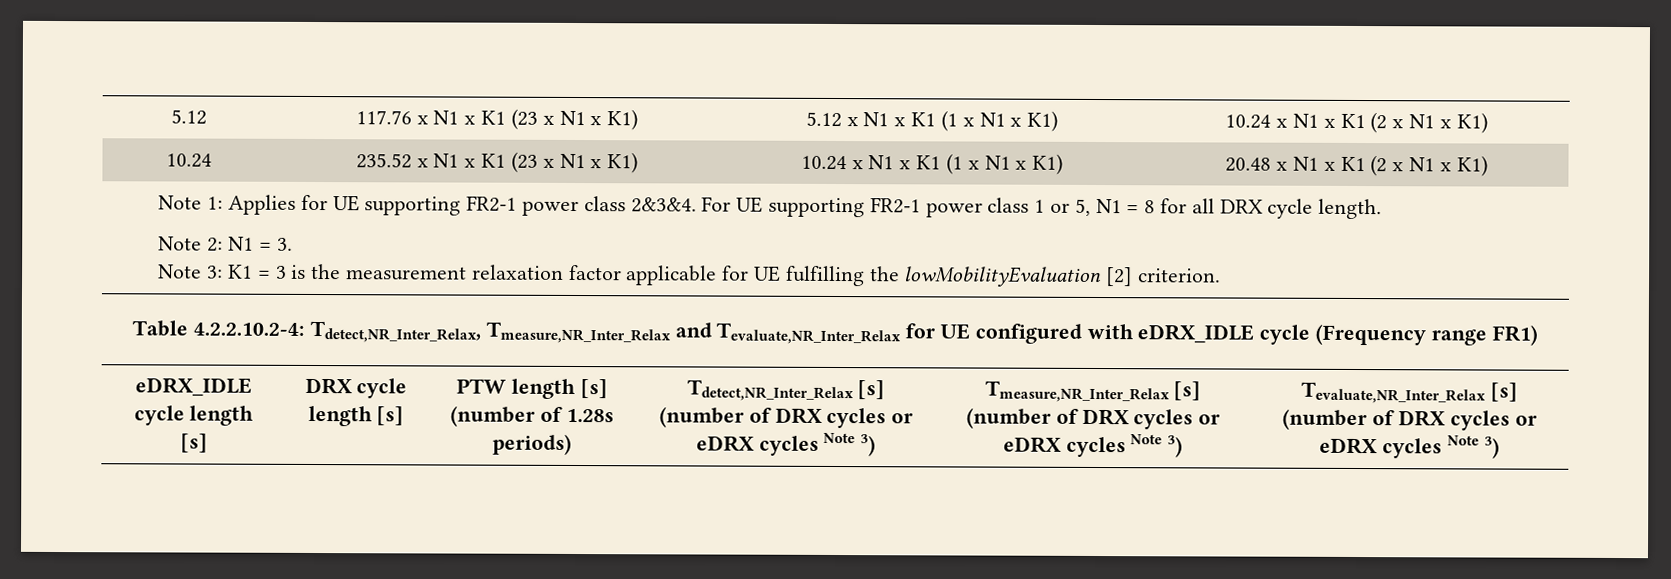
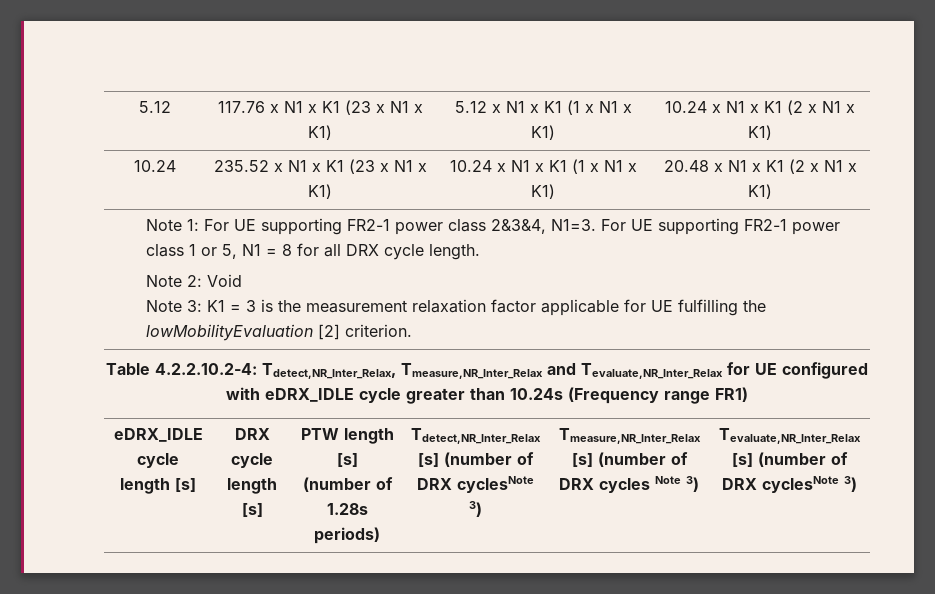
- Note 1: Applies for UE supporting FR2-1 power class 2&3&4.
+ Note 1: For UE supporting FR2-1 power class 2&3&4, N1=3.
- Note 2: N1 = 3.
+ Note 2: Void
- Table 4.2.2.10.2-4: Tdetect,NR_Inter_Relax, Tmeasure,NR_Inter_Relax and Tevaluate,NR_Inter_Relax for UE configured with eDRX_IDLE cycle (Frequency range FR1)
+ Table 4.2.2.10.2-4: Tdetect,NR_Inter_Relax, Tmeasure,NR_Inter_Relax and Tevaluate,NR_Inter_Relax for UE configured with eDRX_IDLE cycle greater than 10.24s (Frequency range FR1)
- Tdetect,NR_Inter_Relax [s] (number of DRX cycles or eDRX cycles Note 3)
+ Tdetect,NR_Inter_Relax [s] (number of DRX cyclesNote 3)
- Tmeasure,NR_Inter_Relax [s] (number of DRX cycles or eDRX cycles Note 3)
+ Tmeasure,NR_Inter_Relax [s] (number of DRX cycles Note 3)
- Tevaluate,NR_Inter_Relax [s] (number of DRX cycles or eDRX cycles Note 3)
+ Tevaluate,NR_Inter_Relax [s] (number of DRX cyclesNote 3)

